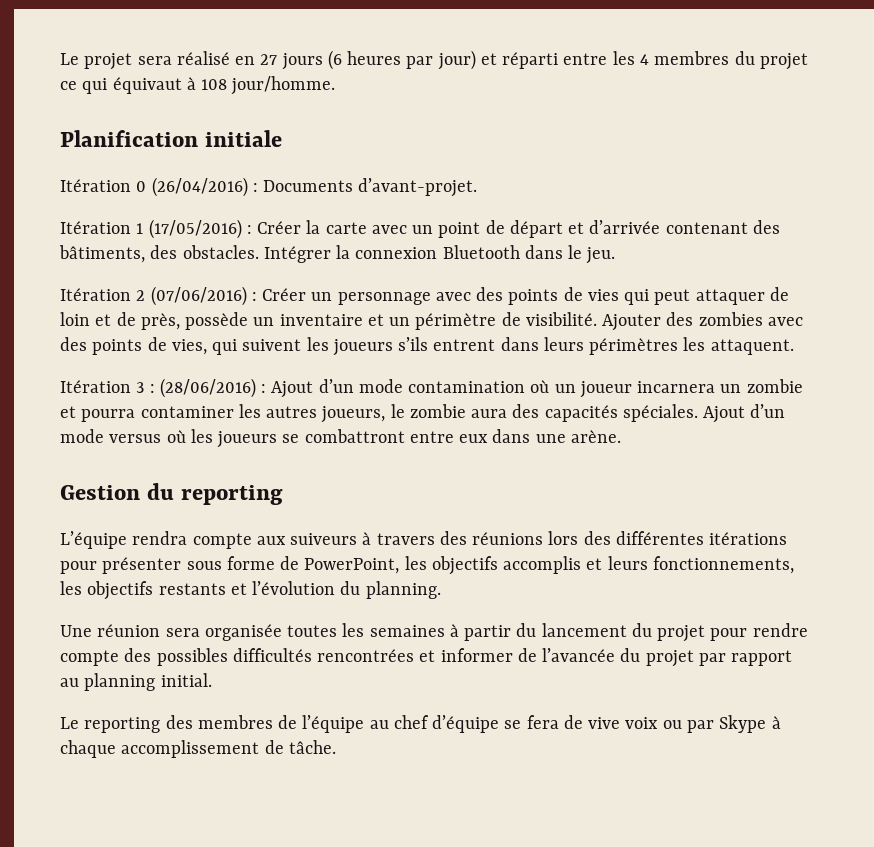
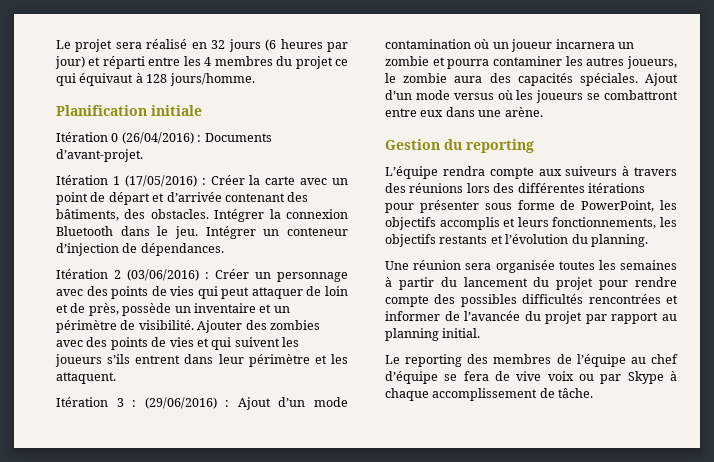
- Le projet sera réalisé en 27 jours (6 heures par jour) et réparti entre les 4 membres du projet ce qui équivaut à 108 jour/homme.
+ Le projet sera réalisé en 32 jours (6 heures par jour) et réparti entre les 4 membres du projet ce qui équivaut à 128 jours/homme.
+ Intégrer un conteneur d’injection de dépendances.
- Itération 2 (07/06/2016) : Créer un personnage avec des points de vies qui peut attaquer de loin et de près, possède un inventaire et un périmètre de visibilité.
+ Itération 2 (03/06/2016) : Créer un personnage avec des points de vies qui peut attaquer de loin et de près, possède un inventaire et un périmètre de visibilité.
- Ajouter des zombies avec des points de vies, qui suivent les joueurs s’ils entrent dans leurs périmètres les attaquent.
+ Ajouter des zombies avec des points de vies et qui suivent les joueurs s’ils entrent dans leur périmètre et les attaquent.
- Itération 3 : (28/06/2016) : Ajout d’un mode contamination où un joueur incarnera un zombie et pourra contaminer les autres joueurs, le zombie aura des capacités spéciales.
+ Itération 3 : (29/06/2016) : Ajout d’un mode contamination où un joueur incarnera un zombie et pourra contaminer les autres joueurs, le zombie aura des capacités spéciales.

